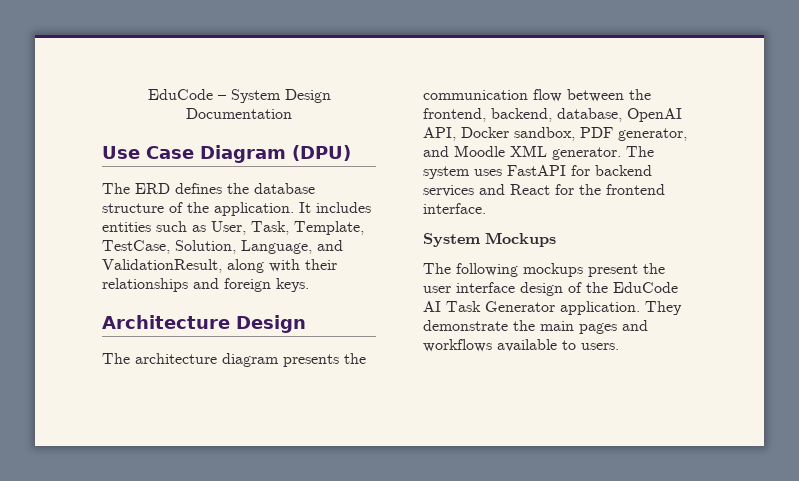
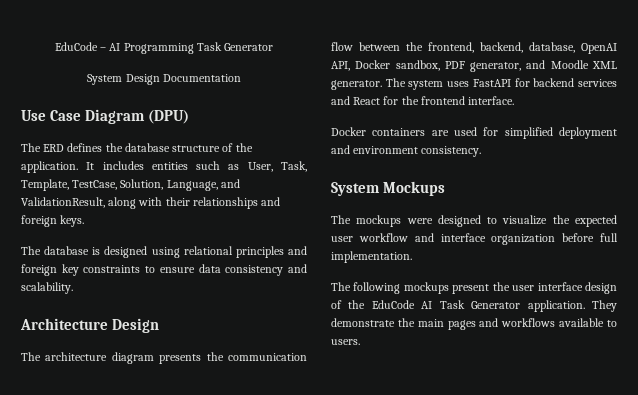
- EduCode – System Design Documentation
+ EduCode – AI Programming Task Generator
+ System Design Documentation
+ The database is designed using relational principles and foreign key constraints to ensure data consistency and scalability.
+ Docker containers are used for simplified deployment and environment consistency.
  System Mockups
+ The mockups were designed to visualize the expected user workflow and interface organization before full implementation.

